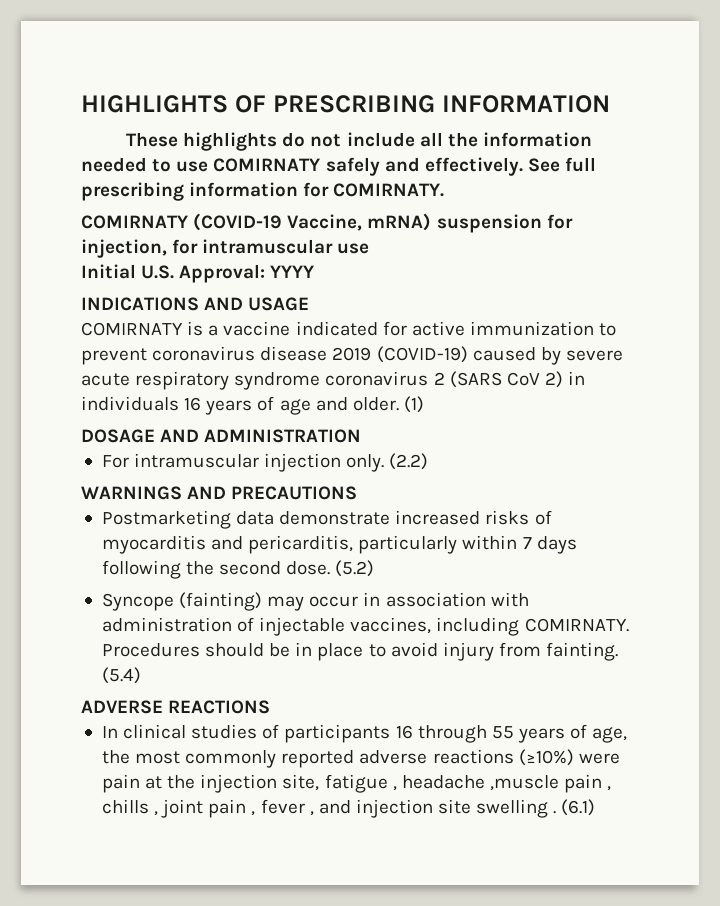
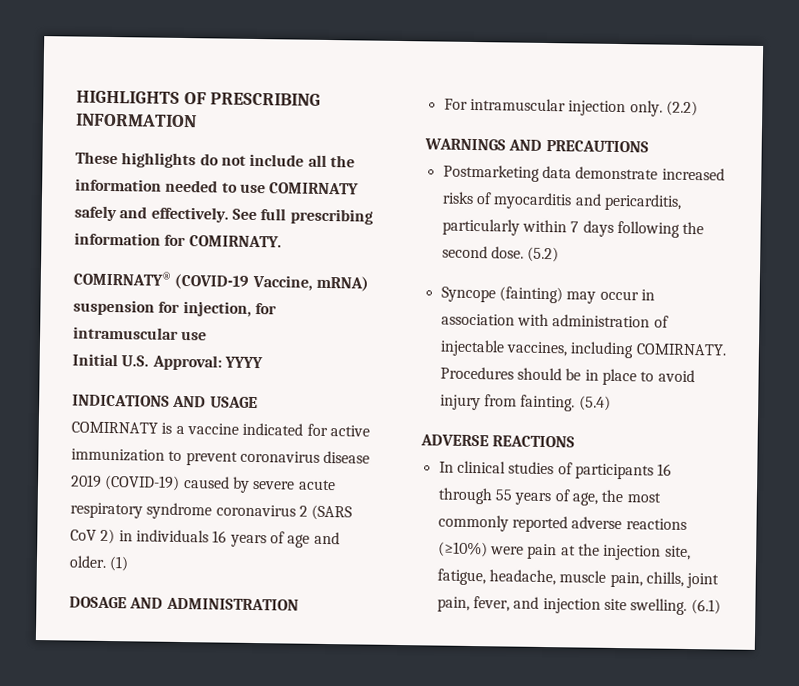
- COMIRNATY (COVID-19 Vaccine, mRNA) suspension for injection, for intramuscular use
+ COMIRNATY® (COVID-19 Vaccine, mRNA) suspension for injection, for intramuscular use
- In clinical studies of participants 16 through 55 years of age, the most commonly reported adverse reactions (≥10%) were pain at the injection site, fatigue , headache ,muscle pain , chills , joint pain , fever , and injection site swelling .
+ In clinical studies of participants 16 through 55 years of age, the most commonly reported adverse reactions (≥10%) were pain at the injection site, fatigue, headache, muscle pain, chills, joint pain, fever, and injection site swelling.

